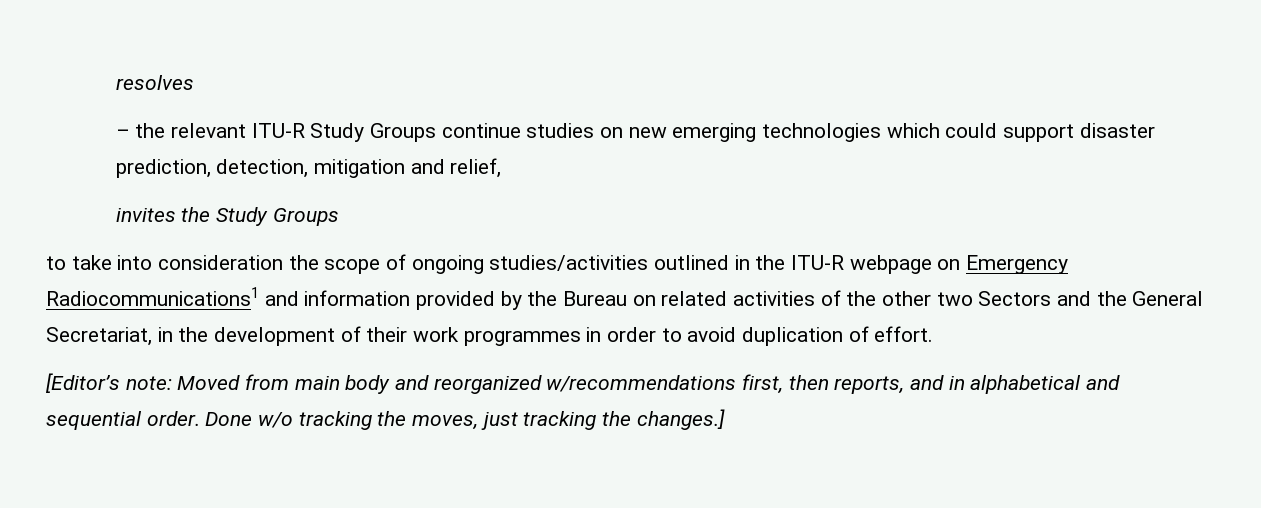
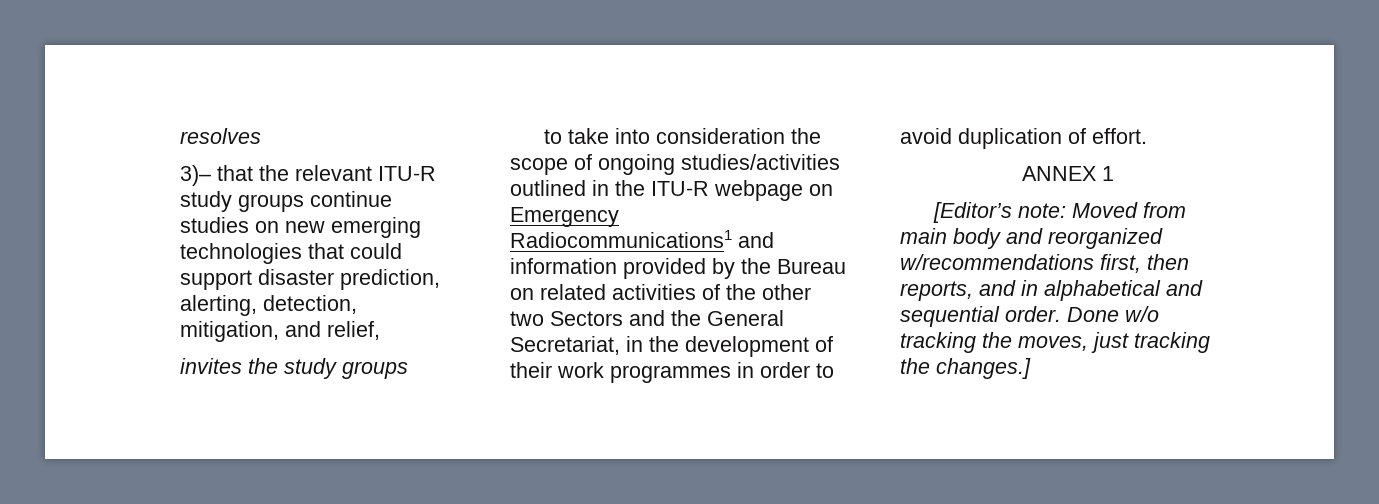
- – the relevant ITU-R Study Groups continue studies on new emerging technologies which could support disaster prediction, detection, mitigation and relief,
+ 3)– that the relevant ITU-R study groups continue studies on new emerging technologies that could support disaster prediction, alerting, detection, mitigation, and relief,
- invites the Study Groups
+ invites the study groups
+ ANNEX 1

